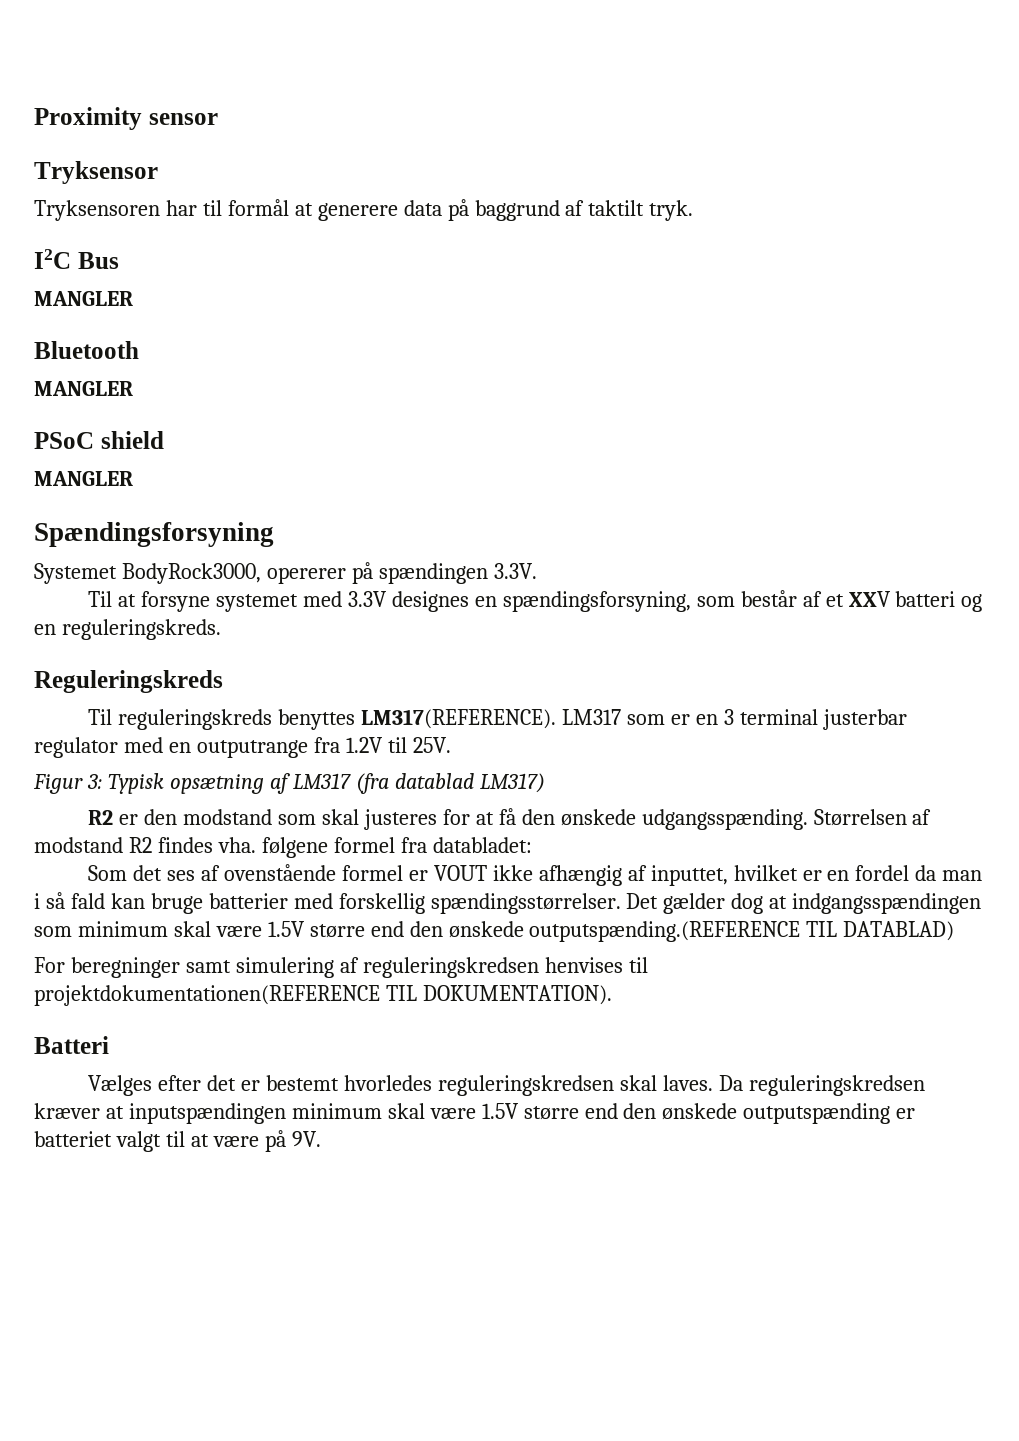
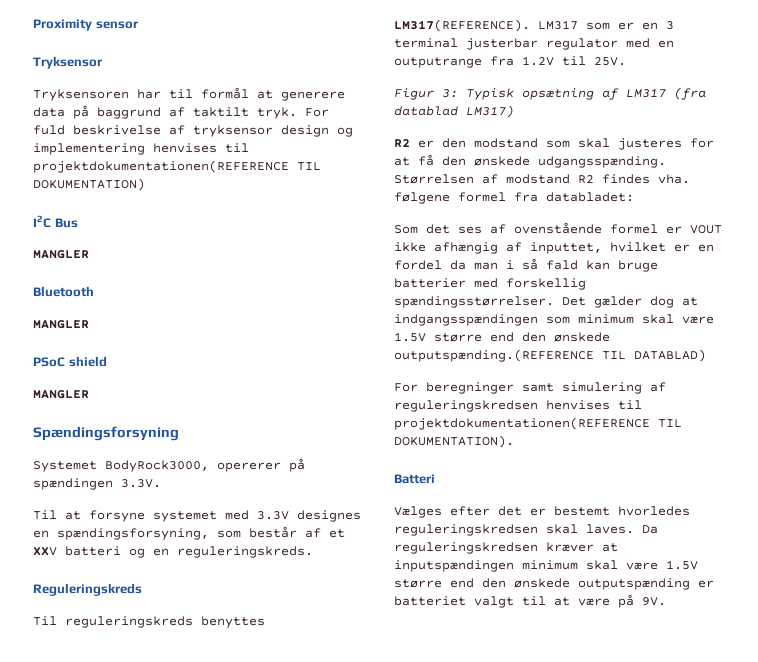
+ For fuld beskrivelse af tryksensor design og implementering henvises til projektdokumentationen(REFERENCE TIL DOKUMENTATION)

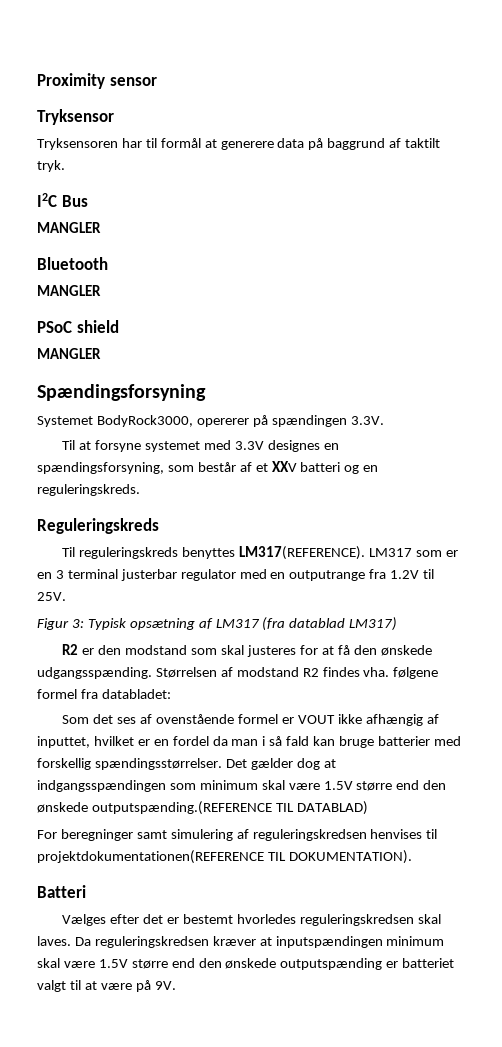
- For fuld beskrivelse af tryksensor design og implementering henvises til projektdokumentationen(REFERENCE TIL DOKUMENTATION)

